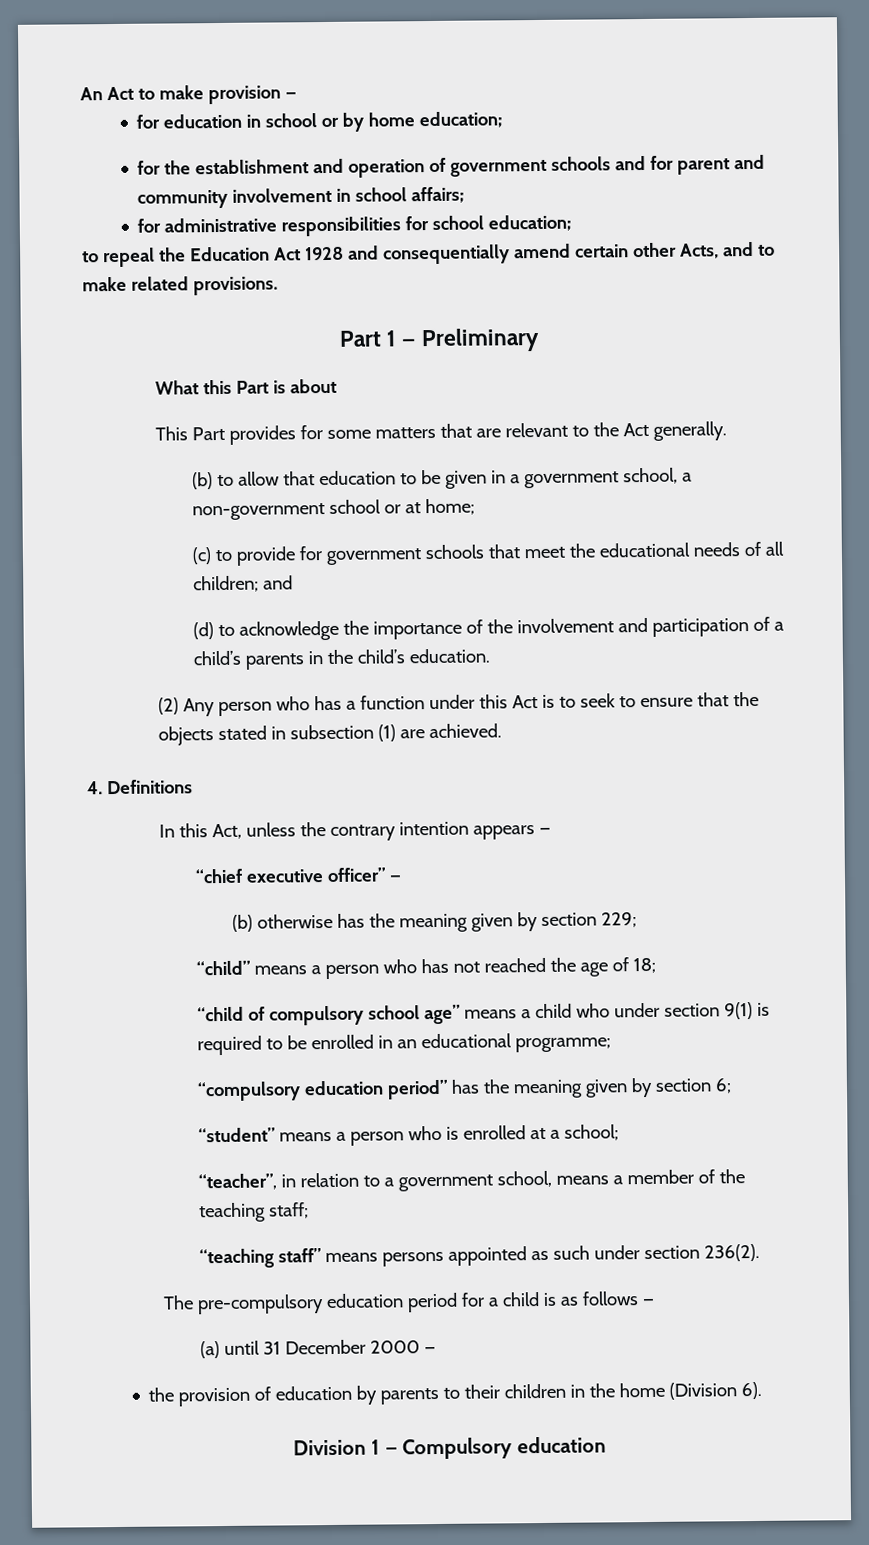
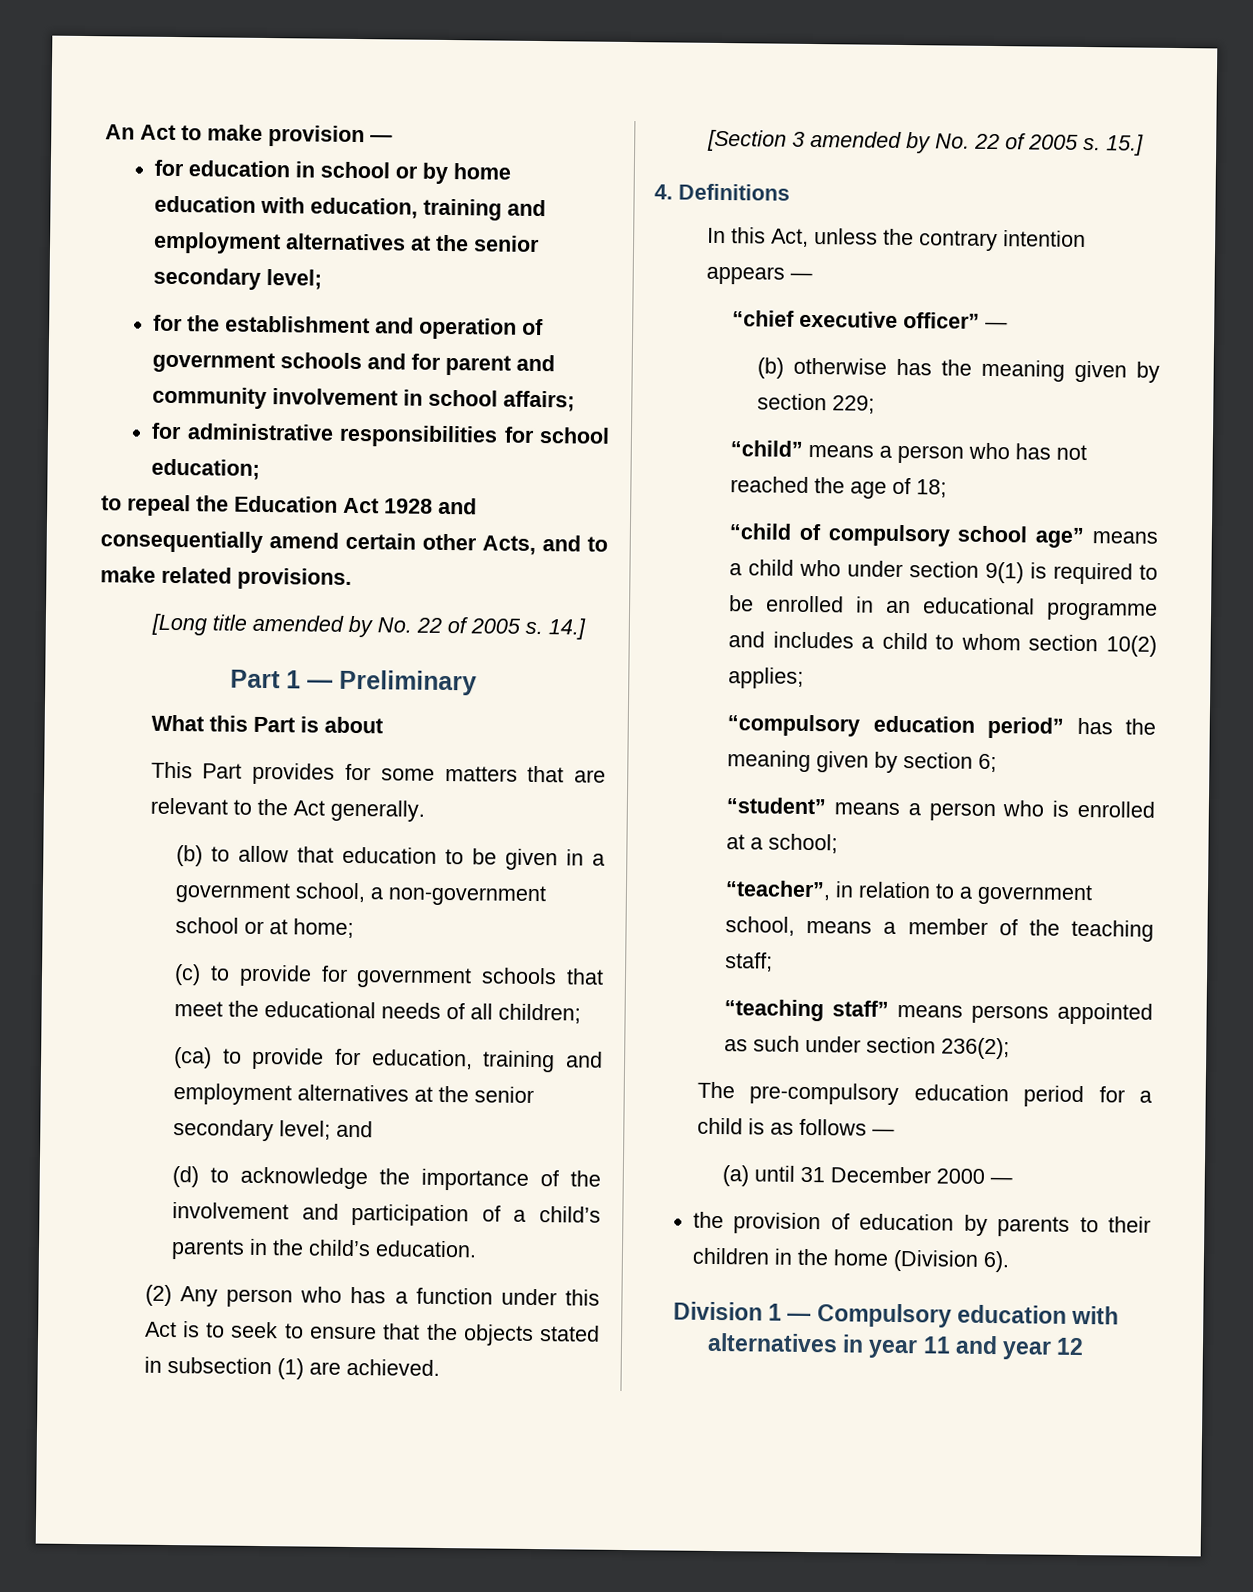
- for education in school or by home education;
+ for education in school or by home education with education, training and employment alternatives at the senior secondary level;
+ [Long title amended by No. 22 of 2005 s. 14.]
- (c) to provide for government schools that meet the educational needs of all children; and
+ (c) to provide for government schools that meet the educational needs of all children;
+ (ca) to provide for education, training and employment alternatives at the senior secondary level; and
+ [Section 3 amended by No. 22 of 2005 s. 15.]
- “child of compulsory school age” means a child who under section 9(1) is required to be enrolled in an educational programme;
+ “child of compulsory school age” means a child who under section 9(1) is required to be enrolled in an educational programme and includes a child to whom section 10(2) applies;
- “teaching staff” means persons appointed as such under section 236(2).
+ “teaching staff” means persons appointed as such under section 236(2);
- Division 1 — Compulsory education
+ Division 1 — Compulsory education with alternatives in year 11 and year 12

